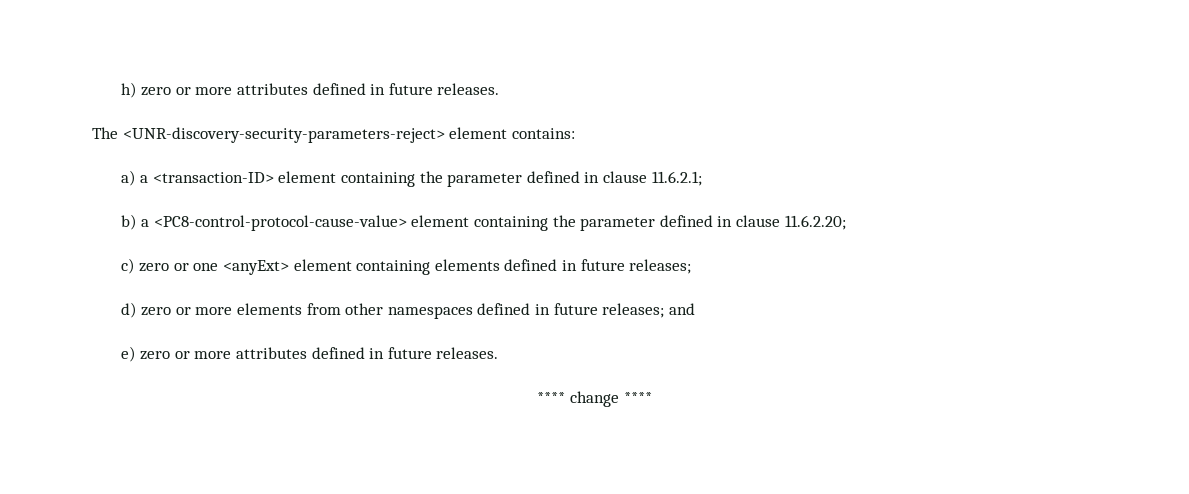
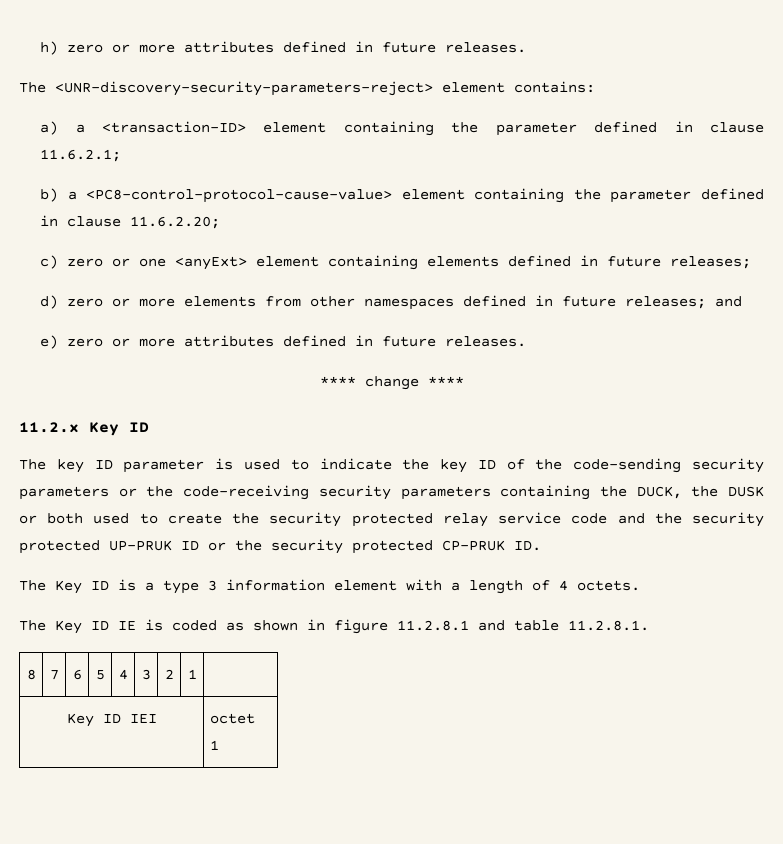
+ 11.2.x Key ID
+ The key ID parameter is used to indicate the key ID of the code-sending security parameters or the code-receiving security parameters containing the DUCK, the DUSK or both used to create the security protected relay service code and the security protected UP-PRUK ID or the security protected CP-PRUK ID.
+ The Key ID is a type 3 information element with a length of 4 octets.
+ The Key ID IE is coded as shown in figure 11.2.8.1 and table 11.2.8.1.
+ 8 | 7 | 6 | 5 | 4 | 3 | 2 | 1 |
+ Key ID IEI | octet 1

